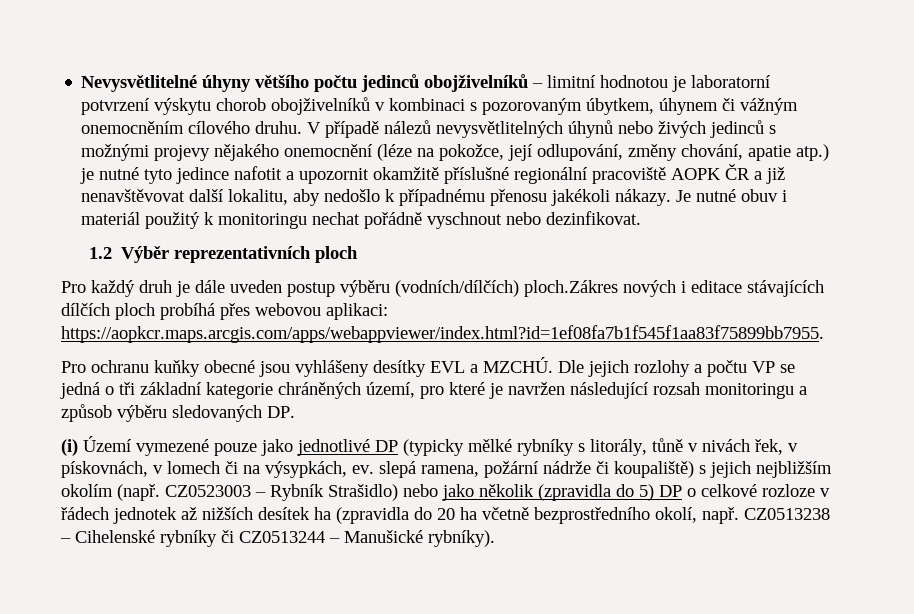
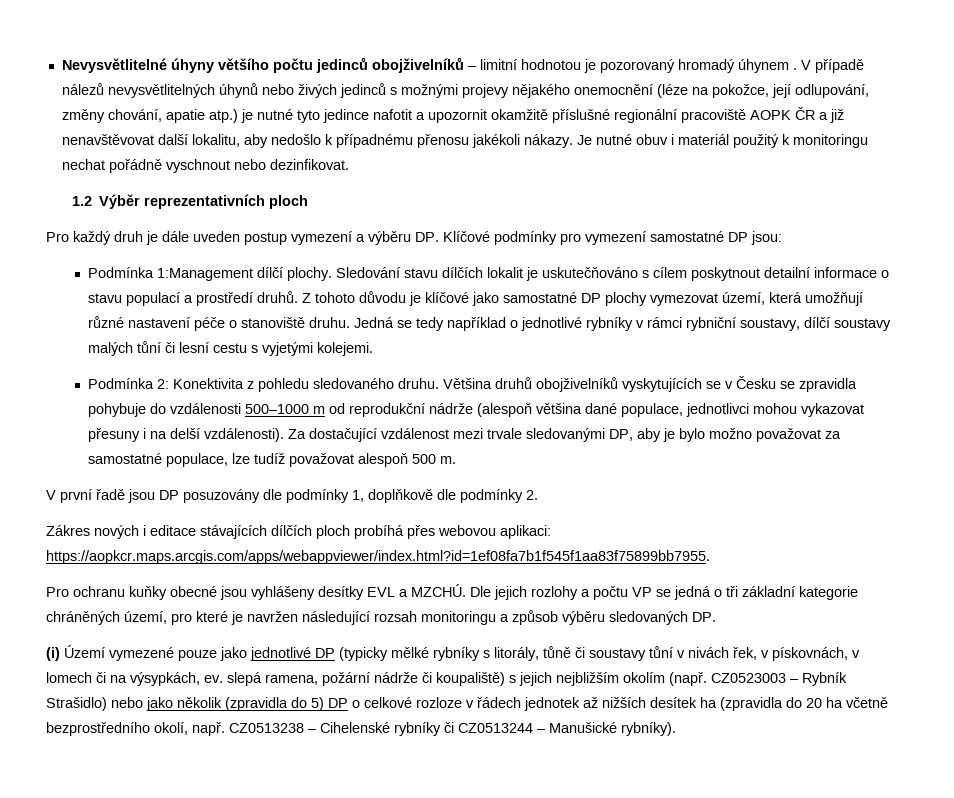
- Nevysvětlitelné úhyny většího počtu jedinců obojživelníků – limitní hodnotou je laboratorní potvrzení výskytu chorob obojživelníků v kombinaci s pozorovaným úbytkem, úhynem či vážným onemocněním cílového druhu.
+ Nevysvětlitelné úhyny většího počtu jedinců obojživelníků – limitní hodnotou je pozorovaný hromadý úhynem .
- Pro každý druh je dále uveden postup výběru (vodních/dílčích) ploch.Zákres nových i editace stávajících dílčích ploch probíhá přes webovou aplikaci: https://aopkcr.maps.arcgis.com/apps/webappviewer/index.html?id=1ef08fa7b1f545f1aa83f75899bb7955.
+ Pro každý druh je dále uveden postup vymezení a výběru DP. Klíčové podmínky pro vymezení samostatné DP jsou:
+ Podmínka 1:Management dílčí plochy. Sledování stavu dílčích lokalit je uskutečňováno s cílem poskytnout detailní informace o stavu populací a prostředí druhů. Z tohoto důvodu je klíčové jako samostatné DP plochy vymezovat území, která umožňují různé nastavení péče o stanoviště druhu. Jedná se tedy například o jednotlivé rybníky v rámci rybniční soustavy, dílčí soustavy malých tůní či lesní cestu s vyjetými kolejemi.
+ Podmínka 2: Konektivita z pohledu sledovaného druhu. Většina druhů obojživelníků vyskytujících se v Česku se zpravidla pohybuje do vzdálenosti 500–1000 m od reprodukční nádrže (alespoň většina dané populace, jednotlivci mohou vykazovat přesuny i na delší vzdálenosti). Za dostačující vzdálenost mezi trvale sledovanými DP, aby je bylo možno považovat za samostatné populace, lze tudíž považovat alespoň 500 m.
+ V první řadě jsou DP posuzovány dle podmínky 1, doplňkově dle podmínky 2.
+ Zákres nových i editace stávajících dílčích ploch probíhá přes webovou aplikaci: https://aopkcr.maps.arcgis.com/apps/webappviewer/index.html?id=1ef08fa7b1f545f1aa83f75899bb7955.
- (i) Území vymezené pouze jako jednotlivé DP (typicky mělké rybníky s litorály, tůně v nivách řek, v pískovnách, v lomech či na výsypkách, ev. slepá ramena, požární nádrže či koupaliště) s jejich nejbližším okolím (např.
+ (i) Území vymezené pouze jako jednotlivé DP (typicky mělké rybníky s litorály, tůně či soustavy tůní v nivách řek, v pískovnách, v lomech či na výsypkách, ev. slepá ramena, požární nádrže či koupaliště) s jejich nejbližším okolím (např.

